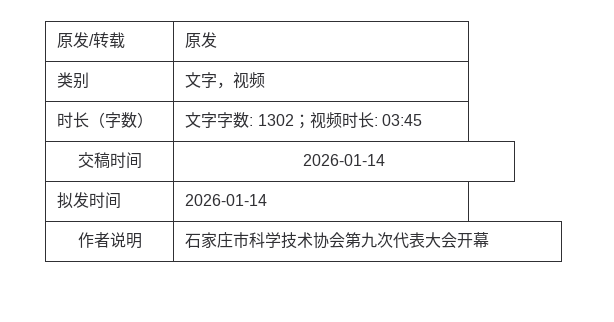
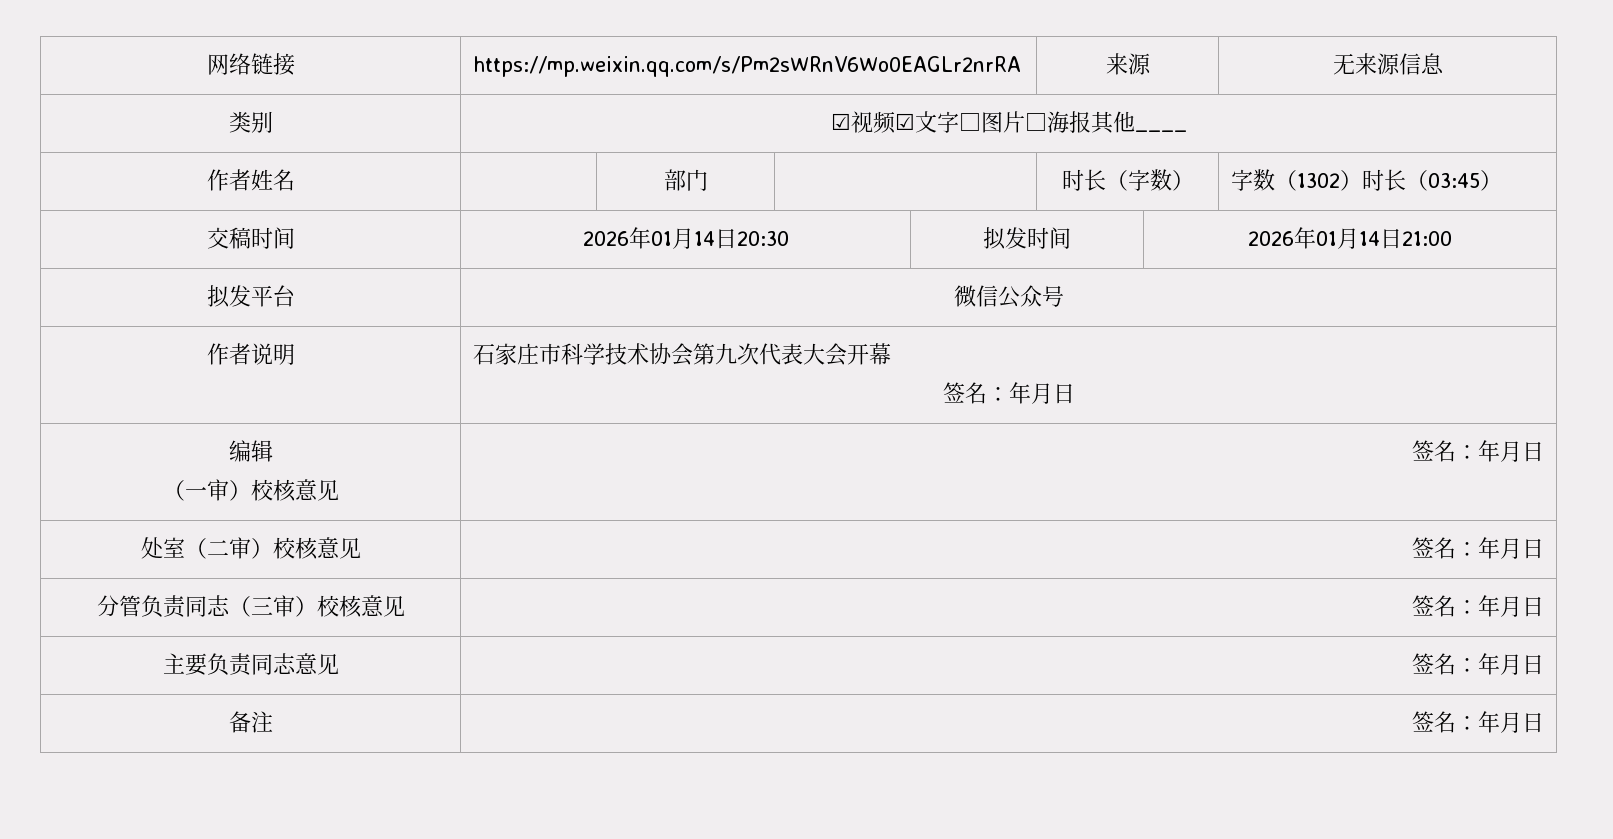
- 原发/转载 | 原发
- 类别 | 文字，视频
- 时长（字数） | 文字字数: 1302；视频时长: 03:45
+ 网络链接 | https://mp.weixin.qq.com/s/Pm2sWRnV6Wo0EAGLr2nrRA | 来源 | 无来源信息
+ 类别 | ☑视频☑文字□图片□海报其他____
+ 作者姓名 | | 部门 | | 时长（字数） | 字数（1302）时长（03:45）
- 交稿时间 | 2026-01-14
- 拟发时间 | 2026-01-14
+ 交稿时间 | 2026年01月14日20:30 | 拟发时间 | 2026年01月14日21:00
+ 拟发平台 | 微信公众号
  作者说明 | 石家庄市科学技术协会第九次代表大会开幕
+ 签名：年月日
+ 编辑
+ （一审）校核意见 | 签名：年月日
+ 处室（二审）校核意见 | 签名：年月日
+ 分管负责同志（三审）校核意见 | 签名：年月日
+ 主要负责同志意见 | 签名：年月日
+ 备注 | 签名：年月日

